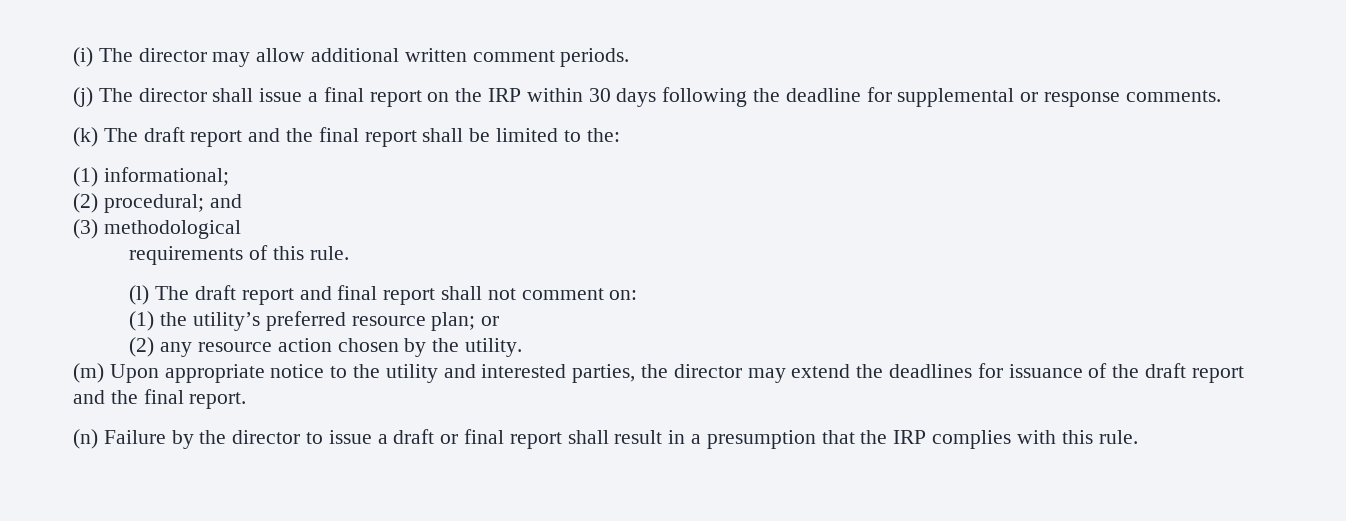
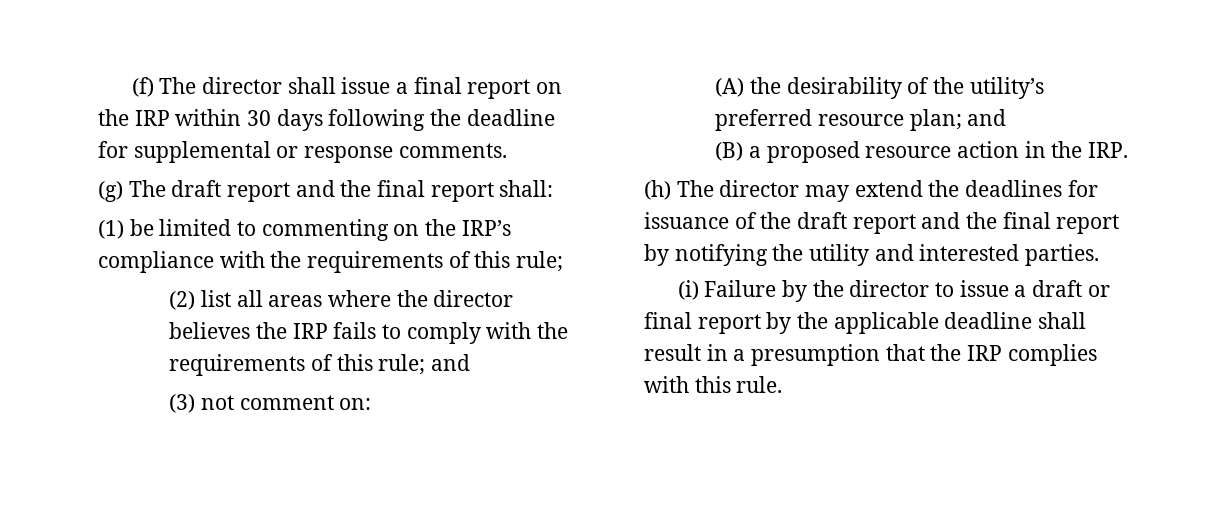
- (i) The director may allow additional written comment periods.
- (j) The director shall issue a final report on the IRP within 30 days following the deadline for supplemental or response comments.
+ (f) The director shall issue a final report on the IRP within 30 days following the deadline for supplemental or response comments.
- (k) The draft report and the final report shall be limited to the:
- (1) informational;
- (2) procedural; and
- (3) methodological
- requirements of this rule.
- (l) The draft report and final report shall not comment on:
+ (g) The draft report and the final report shall:
+ (1) be limited to commenting on the IRP’s compliance with the requirements of this rule;
+ (2) list all areas where the director believes the IRP fails to comply with the requirements of this rule; and
+ (3) not comment on:
- (1) the utility’s preferred resource plan; or
- (2) any resource action chosen by the utility.
- (m) Upon appropriate notice to the utility and interested parties, the director may extend the deadlines for issuance of the draft report and the final report.
- (n) Failure by the director to issue a draft or final report shall result in a presumption that the IRP complies with this rule.
+ (A) the desirability of the utility’s preferred resource plan; and
+ (B) a proposed resource action in the IRP.
+ (h) The director may extend the deadlines for issuance of the draft report and the final report by notifying the utility and interested parties.
+ (i) Failure by the director to issue a draft or final report by the applicable deadline shall result in a presumption that the IRP complies with this rule.

